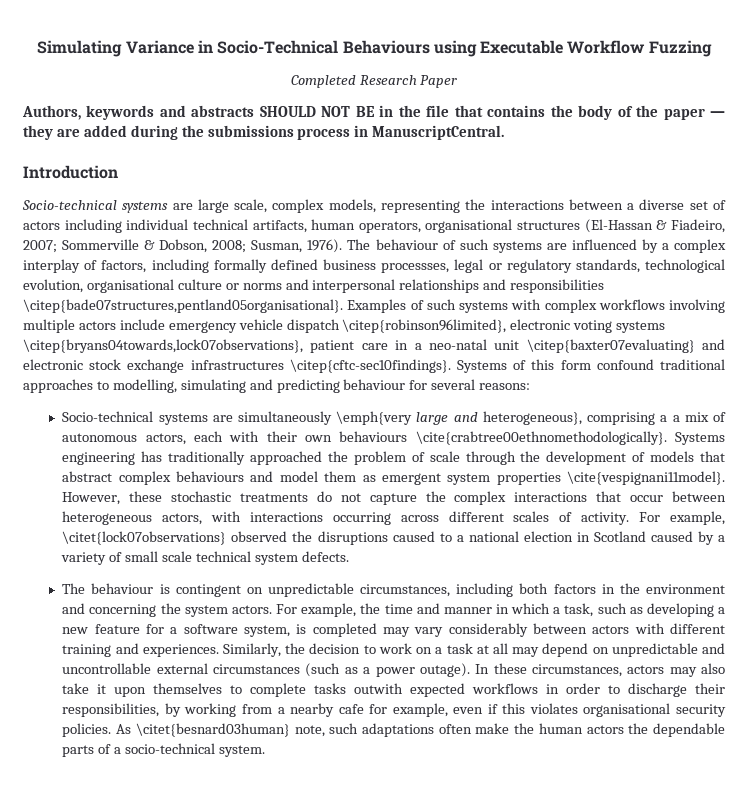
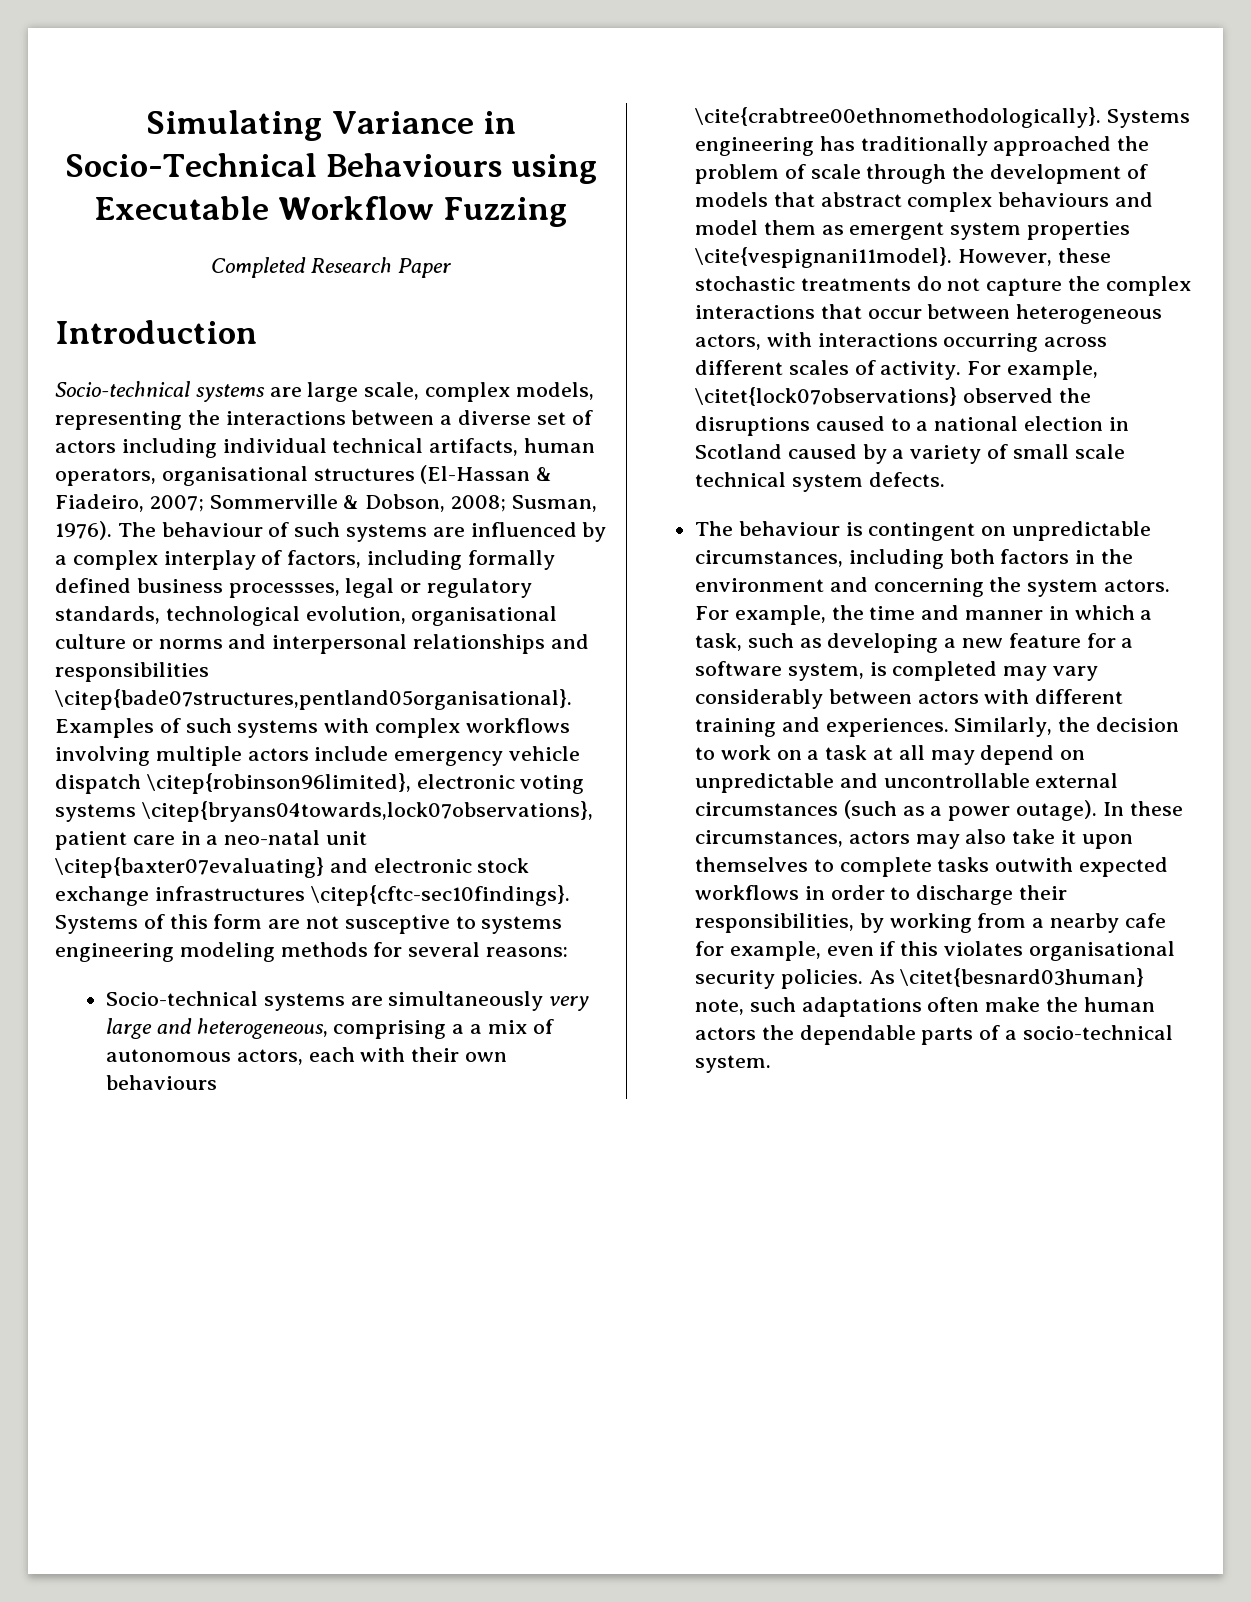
- Authors, keywords and abstracts SHOULD NOT BE in the file that contains the body of the paper — they are added during the submissions process in ManuscriptCentral.
- Systems of this form confound traditional approaches to modelling, simulating and predicting behaviour for several reasons:
+ Systems of this form are not susceptive to systems engineering modeling methods for several reasons:
- Socio-technical systems are simultaneously \emph{very large and heterogeneous}, comprising a a mix of autonomous actors, each with their own behaviours \cite{crabtree00ethnomethodologically}.
+ Socio-technical systems are simultaneously very large and heterogeneous, comprising a a mix of autonomous actors, each with their own behaviours \cite{crabtree00ethnomethodologically}.

